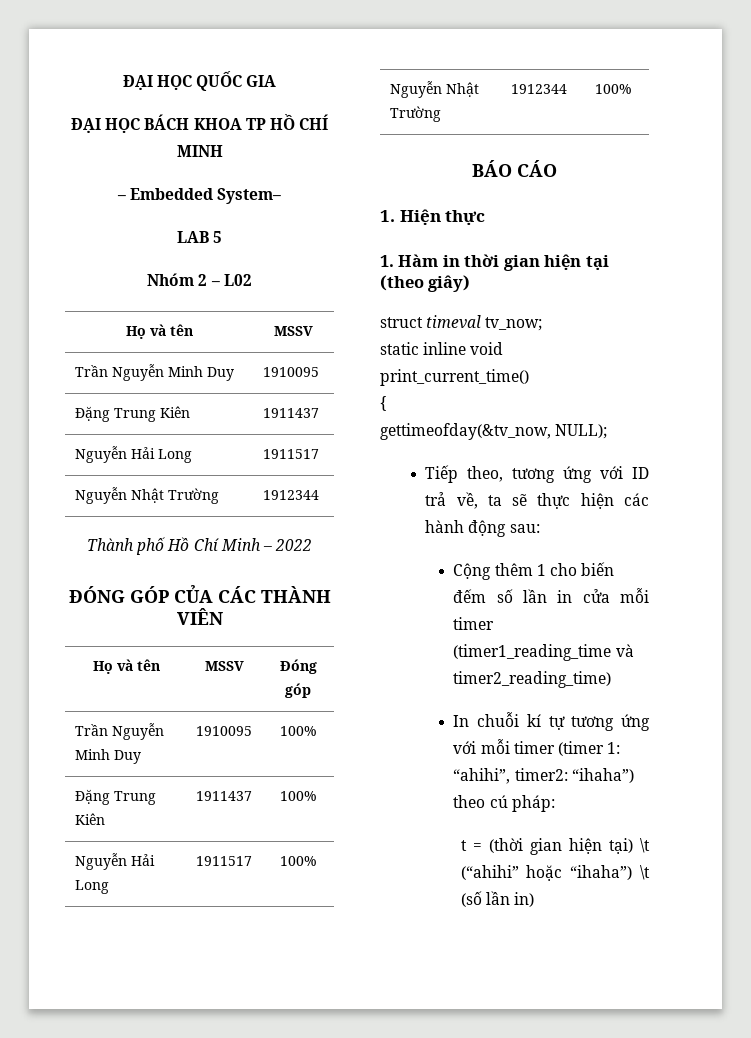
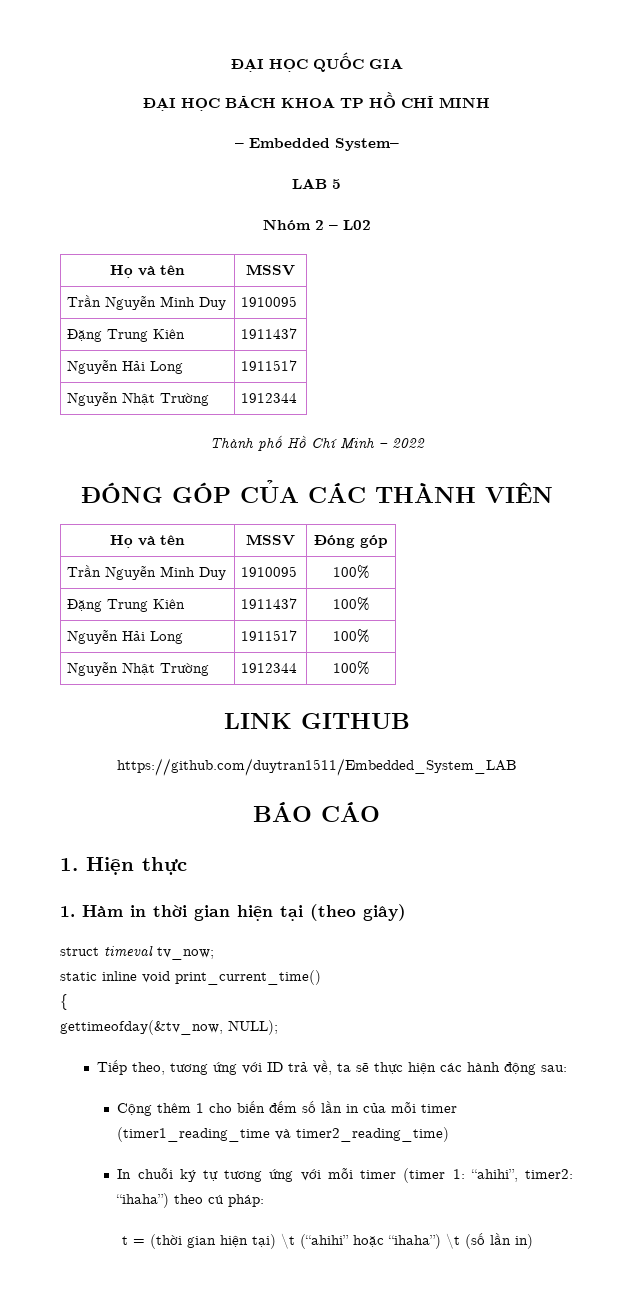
+ LINK GITHUB
+ https://github.com/duytran1511/Embedded_System_LAB
- Cộng thêm 1 cho biến đếm số lần in cửa mỗi timer (timer1_reading_time và timer2_reading_time)
+ Cộng thêm 1 cho biến đếm số lần in của mỗi timer (timer1_reading_time và timer2_reading_time)
- In chuỗi kí tự tương ứng với mỗi timer (timer 1: “ahihi”, timer2: “ihaha”) theo cú pháp:
+ In chuỗi ký tự tương ứng với mỗi timer (timer 1: “ahihi”, timer2: “ihaha”) theo cú pháp:

